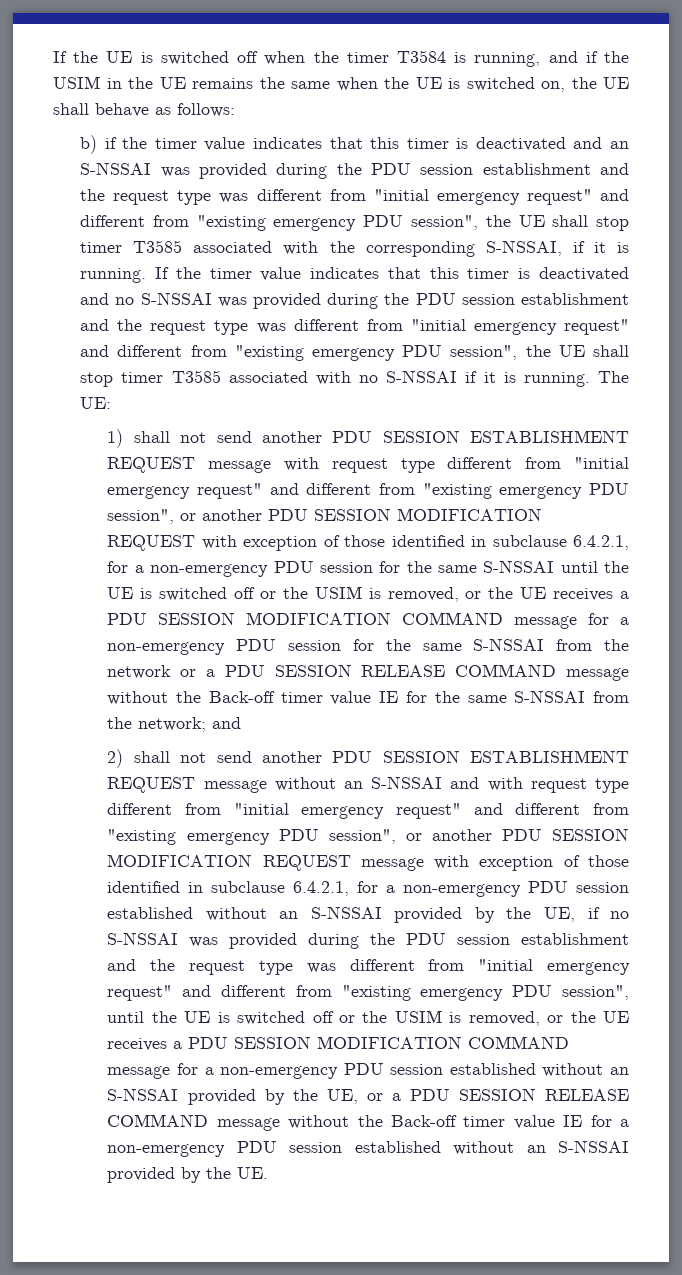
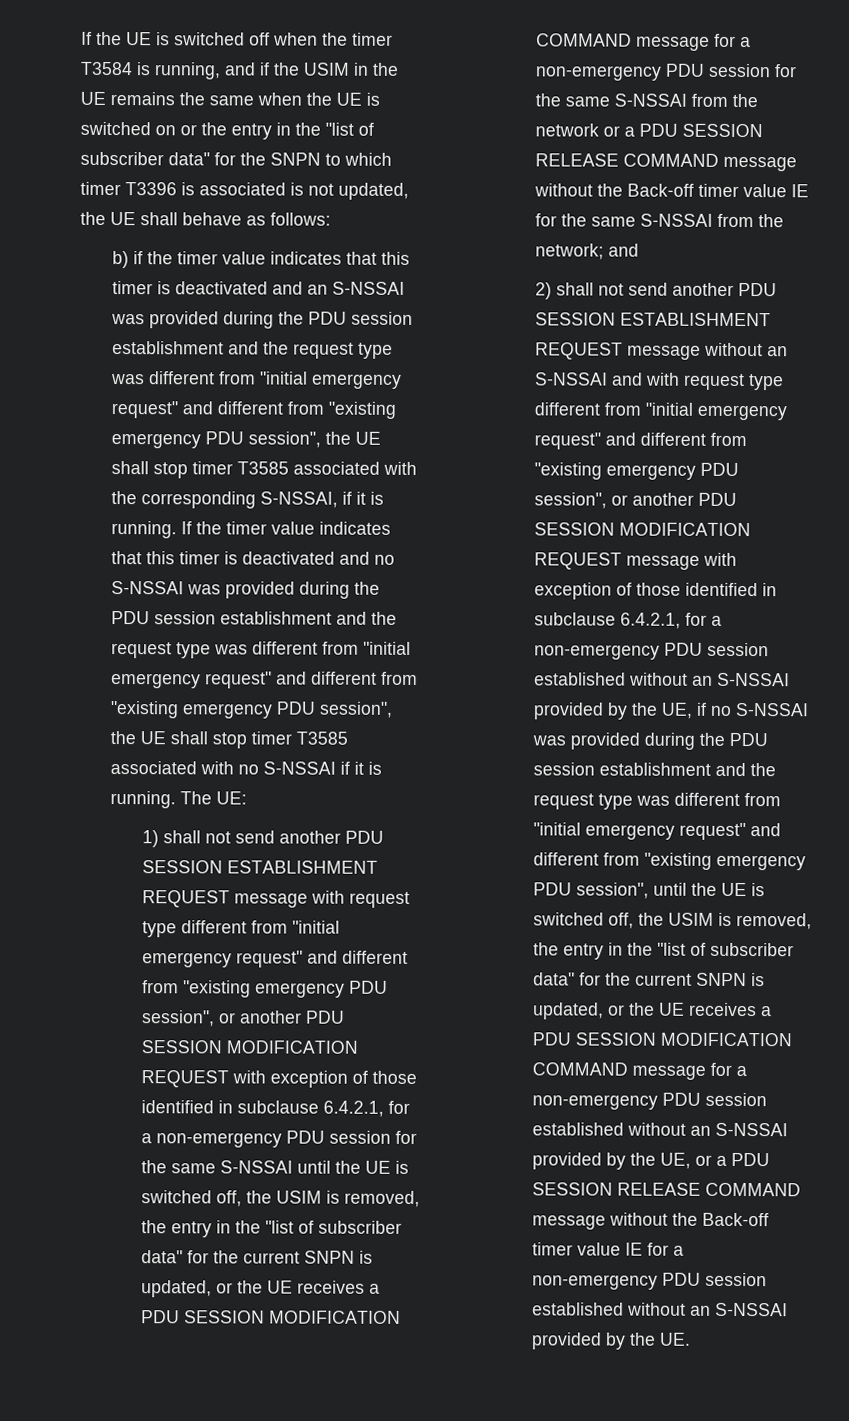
- If the UE is switched off when the timer T3584 is running, and if the USIM in the UE remains the same when the UE is switched on, the UE shall behave as follows:
+ If the UE is switched off when the timer T3584 is running, and if the USIM in the UE remains the same when the UE is switched on or the entry in the "list of subscriber data" for the SNPN to which timer T3396 is associated is not updated, the UE shall behave as follows:
- 1) shall not send another PDU SESSION ESTABLISHMENT REQUEST message with request type different from "initial emergency request" and different from "existing emergency PDU session", or another PDU SESSION MODIFICATION REQUEST with exception of those identified in subclause 6.4.2.1, for a non-emergency PDU session for the same S-NSSAI until the UE is switched off or the USIM is removed, or the UE receives a PDU SESSION MODIFICATION COMMAND message for a non-emergency PDU session for the same S-NSSAI from the network or a PDU SESSION RELEASE COMMAND message without the Back-off timer value IE for the same S-NSSAI from the network;
+ 1) shall not send another PDU SESSION ESTABLISHMENT REQUEST message with request type different from "initial emergency request" and different from "existing emergency PDU session", or another PDU SESSION MODIFICATION REQUEST with exception of those identified in subclause 6.4.2.1, for a non-emergency PDU session for the same S-NSSAI until the UE is switched off, the USIM is removed, the entry in the "list of subscriber data" for the current SNPN is updated, or the UE receives a PDU SESSION MODIFICATION COMMAND message for a non-emergency PDU session for the same S-NSSAI from the network or a PDU SESSION RELEASE COMMAND message without the Back-off timer value IE for the same S-NSSAI from the network;
- 2) shall not send another PDU SESSION ESTABLISHMENT REQUEST message without an S-NSSAI and with request type different from "initial emergency request" and different from "existing emergency PDU session", or another PDU SESSION MODIFICATION REQUEST message with exception of those identified in subclause 6.4.2.1, for a non-emergency PDU session established without an S-NSSAI provided by the UE, if no S-NSSAI was provided during the PDU session establishment and the request type was different from "initial emergency request" and different from "existing emergency PDU session", until the UE is switched off or the USIM is removed, or the UE receives a PDU SESSION MODIFICATION COMMAND message for a non-emergency PDU session established without an S-NSSAI provided by the UE, or a PDU SESSION RELEASE COMMAND message without the Back-off timer value IE for a non-emergency PDU session established without an S-NSSAI provided by the UE.
+ 2) shall not send another PDU SESSION ESTABLISHMENT REQUEST message without an S-NSSAI and with request type different from "initial emergency request" and different from "existing emergency PDU session", or another PDU SESSION MODIFICATION REQUEST message with exception of those identified in subclause 6.4.2.1, for a non-emergency PDU session established without an S-NSSAI provided by the UE, if no S-NSSAI was provided during the PDU session establishment and the request type was different from "initial emergency request" and different from "existing emergency PDU session", until the UE is switched off, the USIM is removed, the entry in the "list of subscriber data" for the current SNPN is updated, or the UE receives a PDU SESSION MODIFICATION COMMAND message for a non-emergency PDU session established without an S-NSSAI provided by the UE, or a PDU SESSION RELEASE COMMAND message without the Back-off timer value IE for a non-emergency PDU session established without an S-NSSAI provided by the UE.

